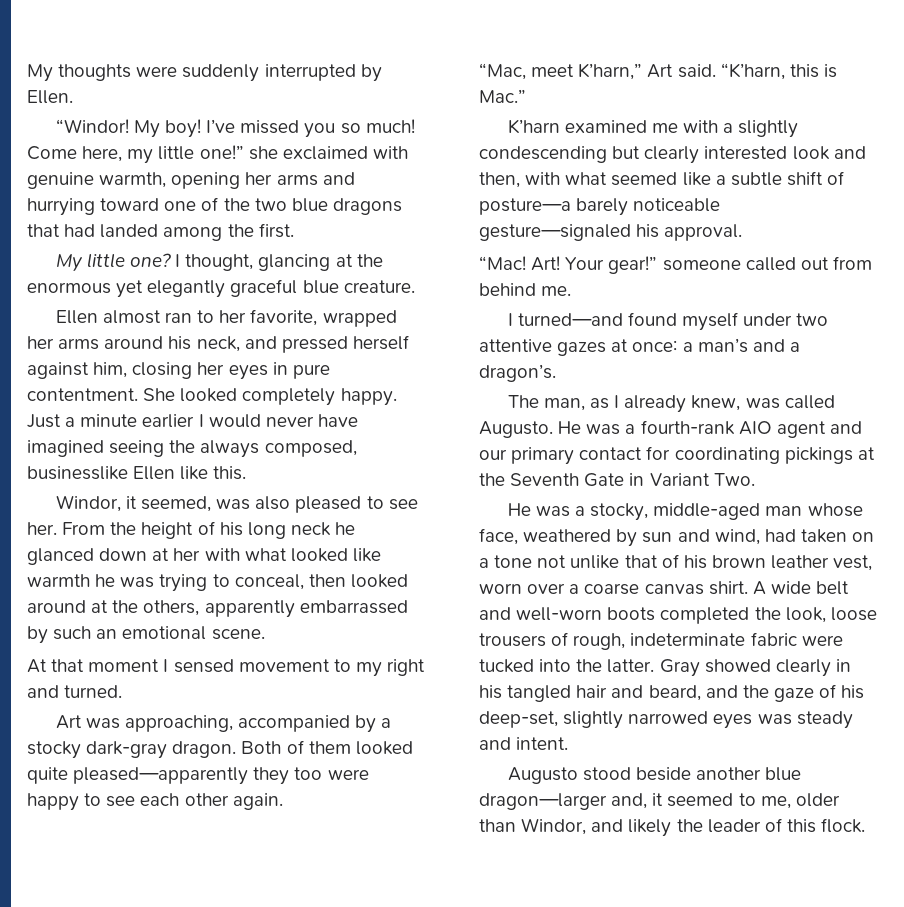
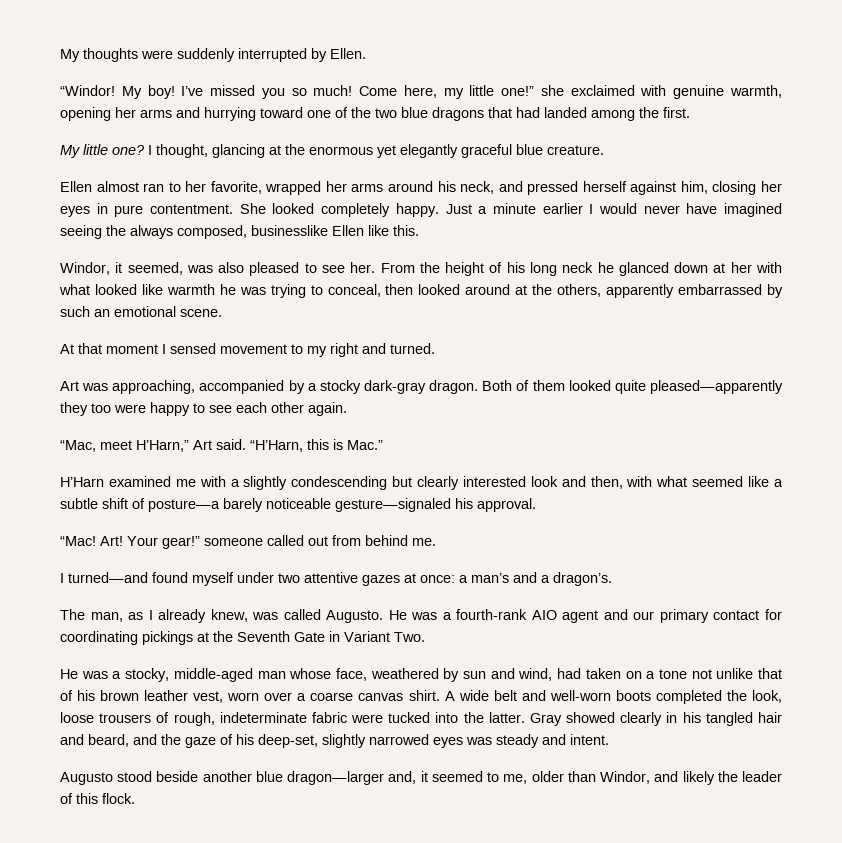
- “Mac, meet K’harn,” Art said.
+ “Mac, meet H’Harn,” Art said.
- “K’harn, this is Mac.”
+ “H’Harn, this is Mac.”
- K’harn examined me with a slightly condescending but clearly interested look and then, with what seemed like a subtle shift of posture—a barely noticeable gesture—signaled his approval.
+ H’Harn examined me with a slightly condescending but clearly interested look and then, with what seemed like a subtle shift of posture—a barely noticeable gesture—signaled his approval.

